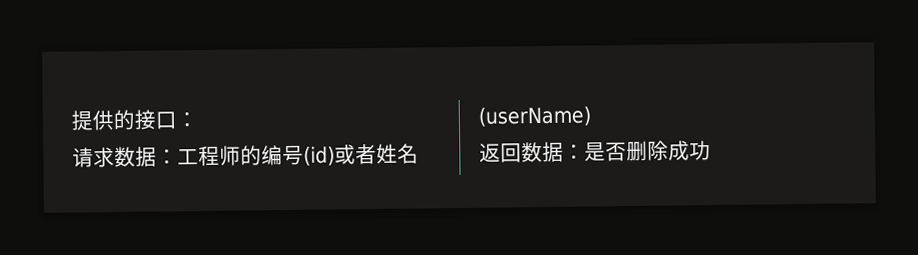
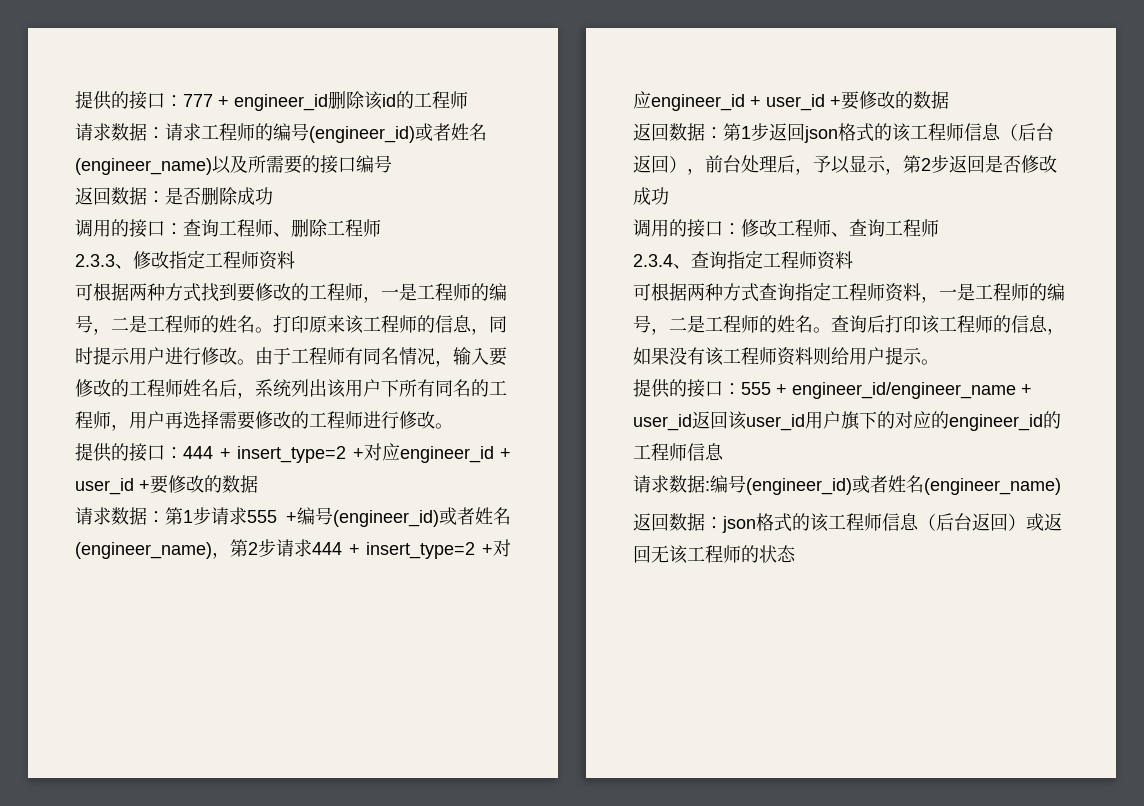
- 提供的接口：
- 请求数据：工程师的编号(id)或者姓名(userName)
+ 提供的接口：777 + engineer_id删除该id的工程师
+ 请求数据：请求工程师的编号(engineer_id)或者姓名(engineer_name)以及所需要的接口编号
+ 调用的接口：查询工程师、删除工程师
+ 2.3.3、修改指定工程师资料
+ 可根据两种方式找到要修改的工程师，一是工程师的编号，二是工程师的姓名。打印原来该工程师的信息，同时提示用户进行修改。由于工程师有同名情况，输入要修改的工程师姓名后，系统列出该用户下所有同名的工程师，用户再选择需要修改的工程师进行修改。
+ 提供的接口：444 + insert_type=2 +对应engineer_id + user_id +要修改的数据
+ 请求数据：第1步请求555 +编号(engineer_id)或者姓名(engineer_name)，第2步请求444 + insert_type=2 +对应engineer_id + user_id +要修改的数据
+ 返回数据：第1步返回json格式的该工程师信息（后台返回），前台处理后，予以显示，第2步返回是否修改成功
+ 调用的接口：修改工程师、查询工程师
+ 2.3.4、查询指定工程师资料
+ 可根据两种方式查询指定工程师资料，一是工程师的编号，二是工程师的姓名。查询后打印该工程师的信息，如果没有该工程师资料则给用户提示。
+ 提供的接口：555 + engineer_id/engineer_name + user_id返回该user_id用户旗下的对应的engineer_id的工程师信息
+ 请求数据:编号(engineer_id)或者姓名(engineer_name)
+ 返回数据：json格式的该工程师信息（后台返回）或返回无该工程师的状态

